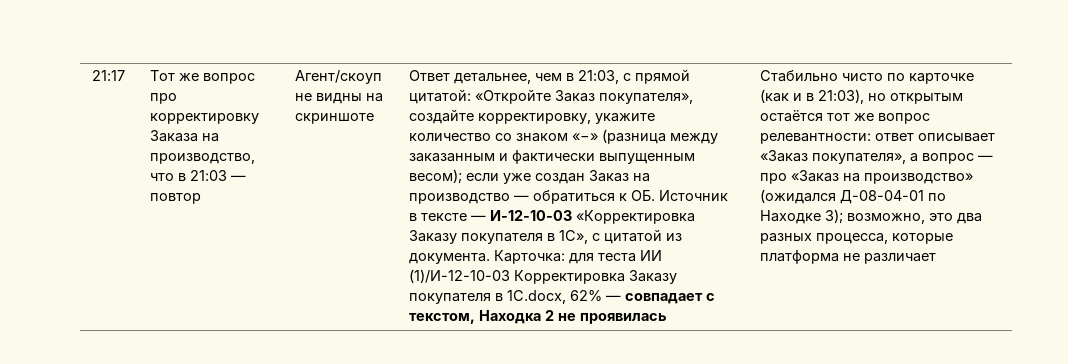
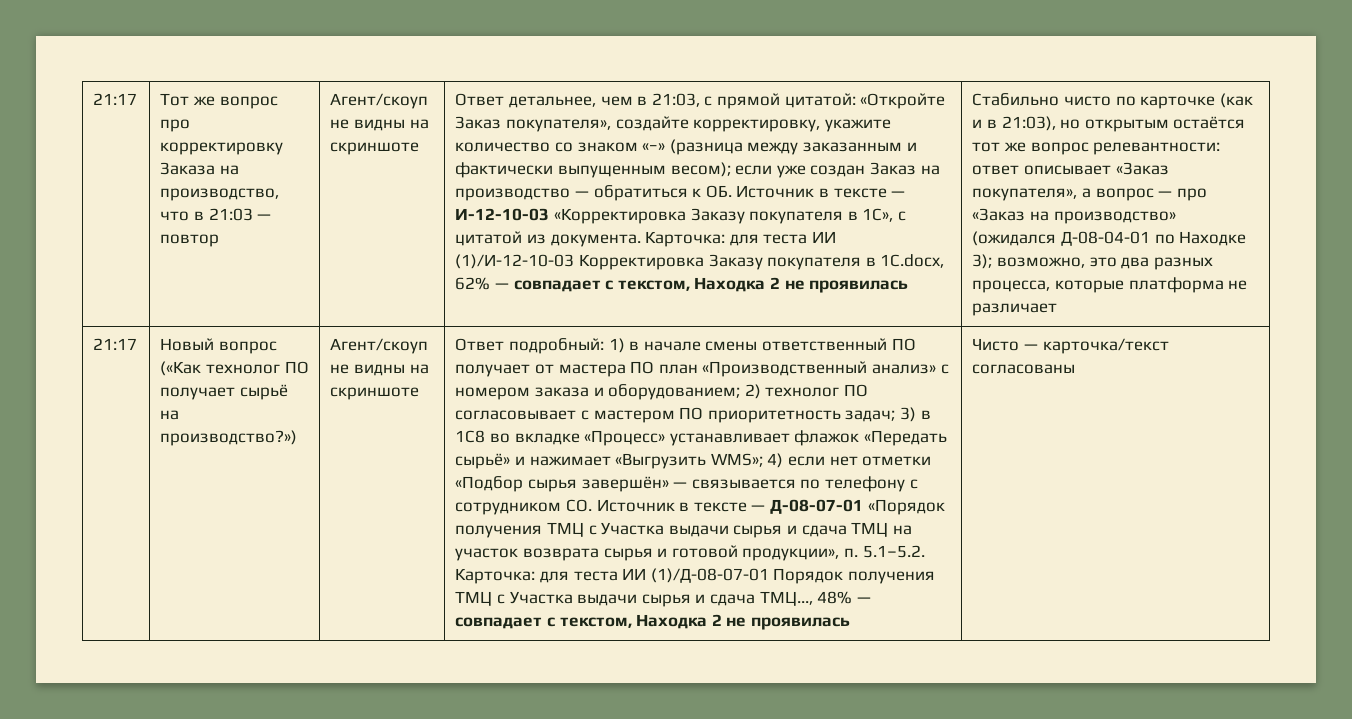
+ 21:17 | Новый вопрос («Как технолог ПО получает сырьё на производство?») | Агент/скоуп не видны на скриншоте | Ответ подробный: 1) в начале смены ответственный ПО получает от мастера ПО план «Производственный анализ» с номером заказа и оборудованием; 2) технолог ПО согласовывает с мастером ПО приоритетность задач; 3) в 1С8 во вкладке «Процесс» устанавливает флажок «Передать сырьё» и нажимает «Выгрузить WMS»; 4) если нет отметки «Подбор сырья завершён» — связывается по телефону с сотрудником СО. Источник в тексте — Д-08-07-01 «Порядок получения ТМЦ с Участка выдачи сырья и сдача ТМЦ на участок возврата сырья и готовой продукции», п. 5.1–5.2. Карточка: для теста ИИ (1)/Д-08-07-01 Порядок получения ТМЦ с Участка выдачи сырья и сдача ТМЦ..., 48% — совпадает с текстом, Находка 2 не проявилась | Чисто — карточка/текст согласованы

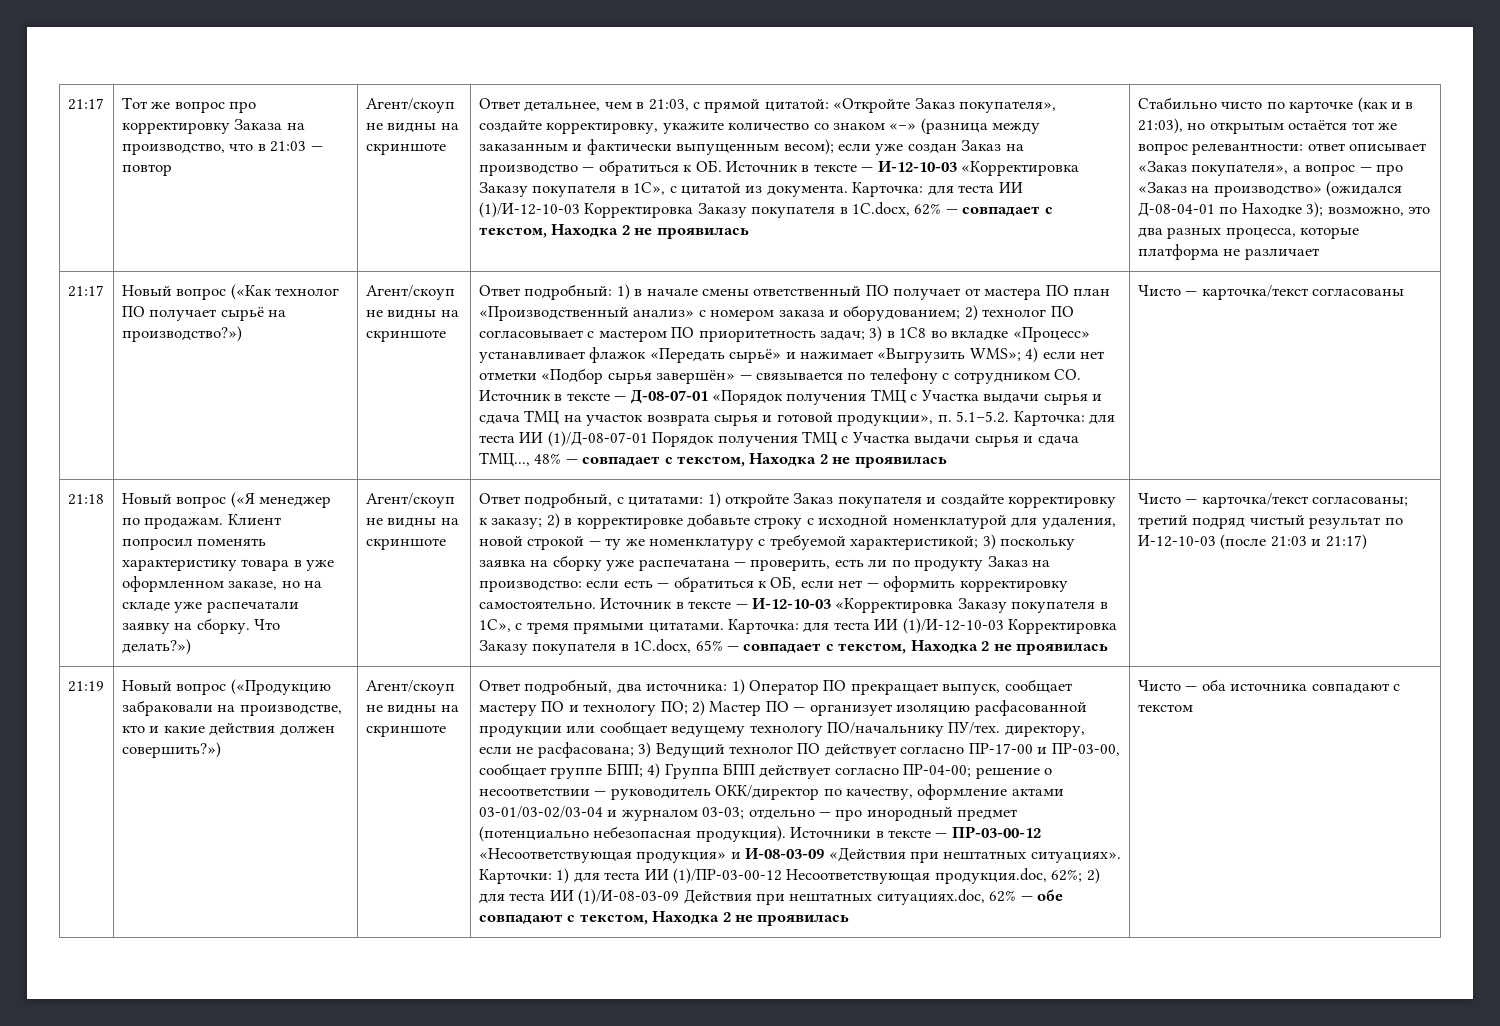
+ 21:18 | Новый вопрос («Я менеджер по продажам. Клиент попросил поменять характеристику товара в уже оформленном заказе, но на складе уже распечатали заявку на сборку. Что делать?») | Агент/скоуп не видны на скриншоте | Ответ подробный, с цитатами: 1) откройте Заказ покупателя и создайте корректировку к заказу; 2) в корректировке добавьте строку с исходной номенклатурой для удаления, новой строкой — ту же номенклатуру с требуемой характеристикой; 3) поскольку заявка на сборку уже распечатана — проверить, есть ли по продукту Заказ на производство: если есть — обратиться к ОБ, если нет — оформить корректировку самостоятельно. Источник в тексте — И-12-10-03 «Корректировка Заказу покупателя в 1С», с тремя прямыми цитатами. Карточка: для теста ИИ (1)/И-12-10-03 Корректировка Заказу покупателя в 1С.docx, 65% — совпадает с текстом, Находка 2 не проявилась | Чисто — карточка/текст согласованы; третий подряд чистый результат по И-12-10-03 (после 21:03 и 21:17)
+ 21:19 | Новый вопрос («Продукцию забраковали на производстве, кто и какие действия должен совершить?») | Агент/скоуп не видны на скриншоте | Ответ подробный, два источника: 1) Оператор ПО прекращает выпуск, сообщает мастеру ПО и технологу ПО; 2) Мастер ПО — организует изоляцию расфасованной продукции или сообщает ведущему технологу ПО/начальнику ПУ/тех. директору, если не расфасована; 3) Ведущий технолог ПО действует согласно ПР-17-00 и ПР-03-00, сообщает группе БПП; 4) Группа БПП действует согласно ПР-04-00; решение о несоответствии — руководитель ОКК/директор по качеству, оформление актами 03-01/03-02/03-04 и журналом 03-03; отдельно — про инородный предмет (потенциально небезопасная продукция). Источники в тексте — ПР-03-00-12 «Несоответствующая продукция» и И-08-03-09 «Действия при нештатных ситуациях». Карточки: 1) для теста ИИ (1)/ПР-03-00-12 Несоответствующая продукция.doc, 62%; 2) для теста ИИ (1)/И-08-03-09 Действия при нештатных ситуациях.doc, 62% — обе совпадают с текстом, Находка 2 не проявилась | Чисто — оба источника совпадают с текстом

